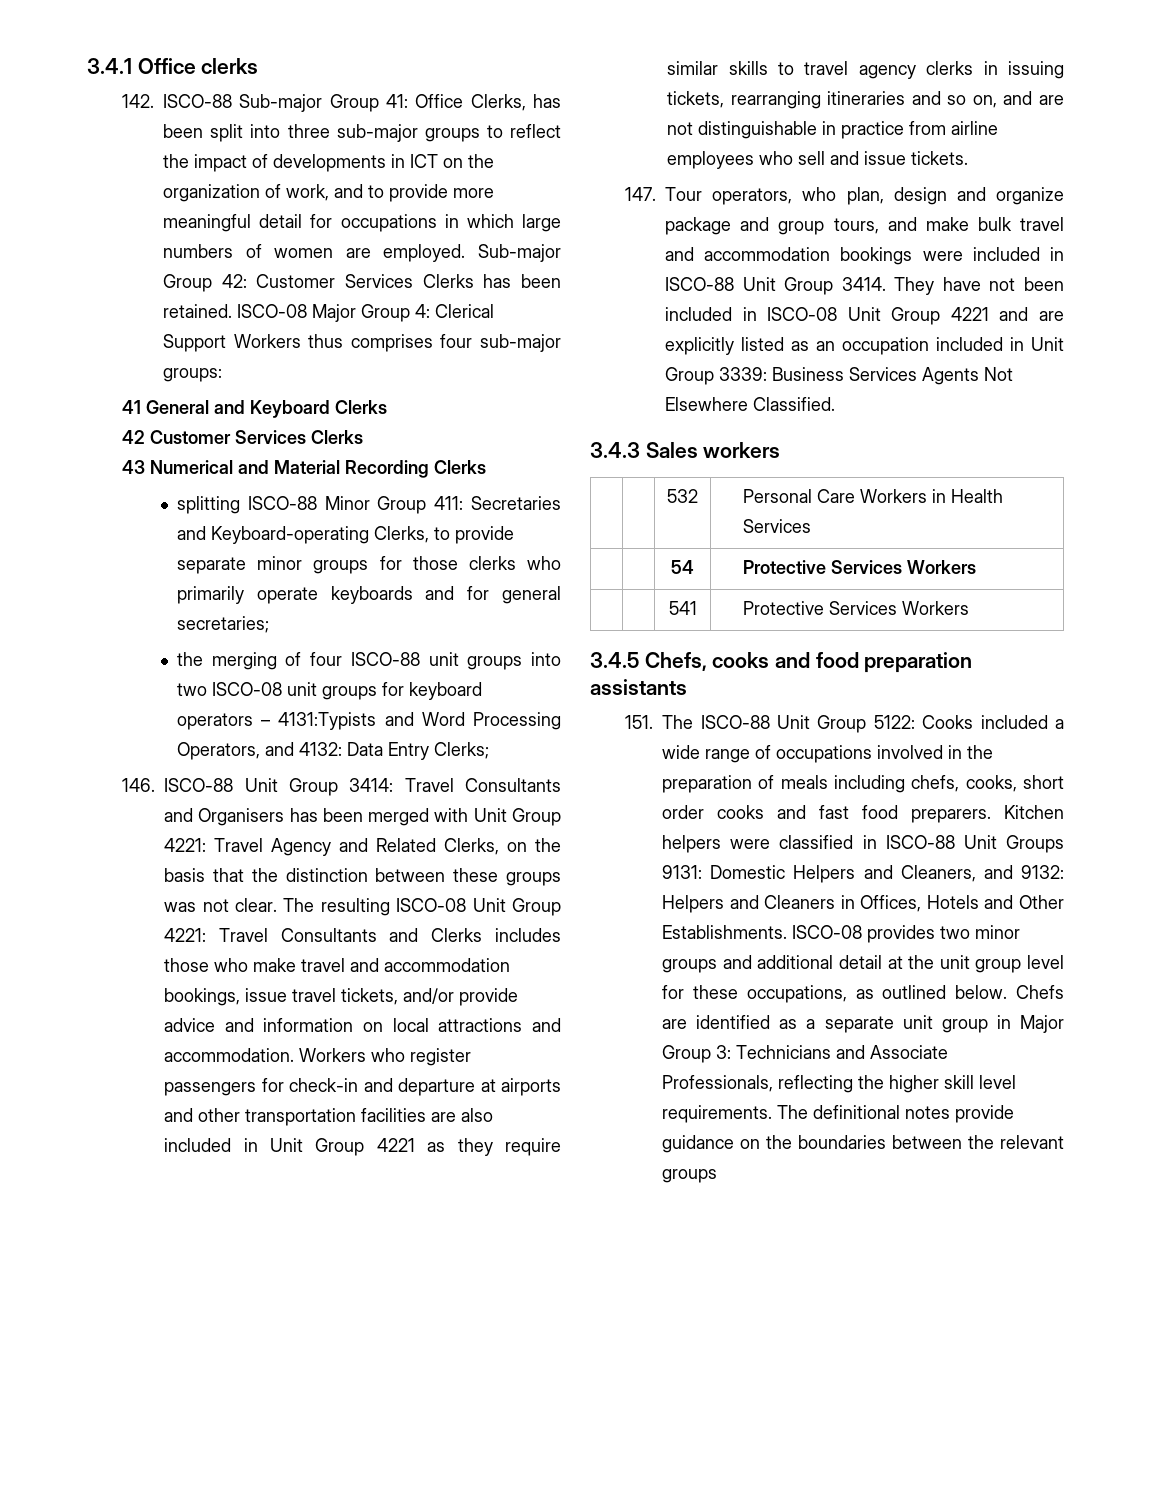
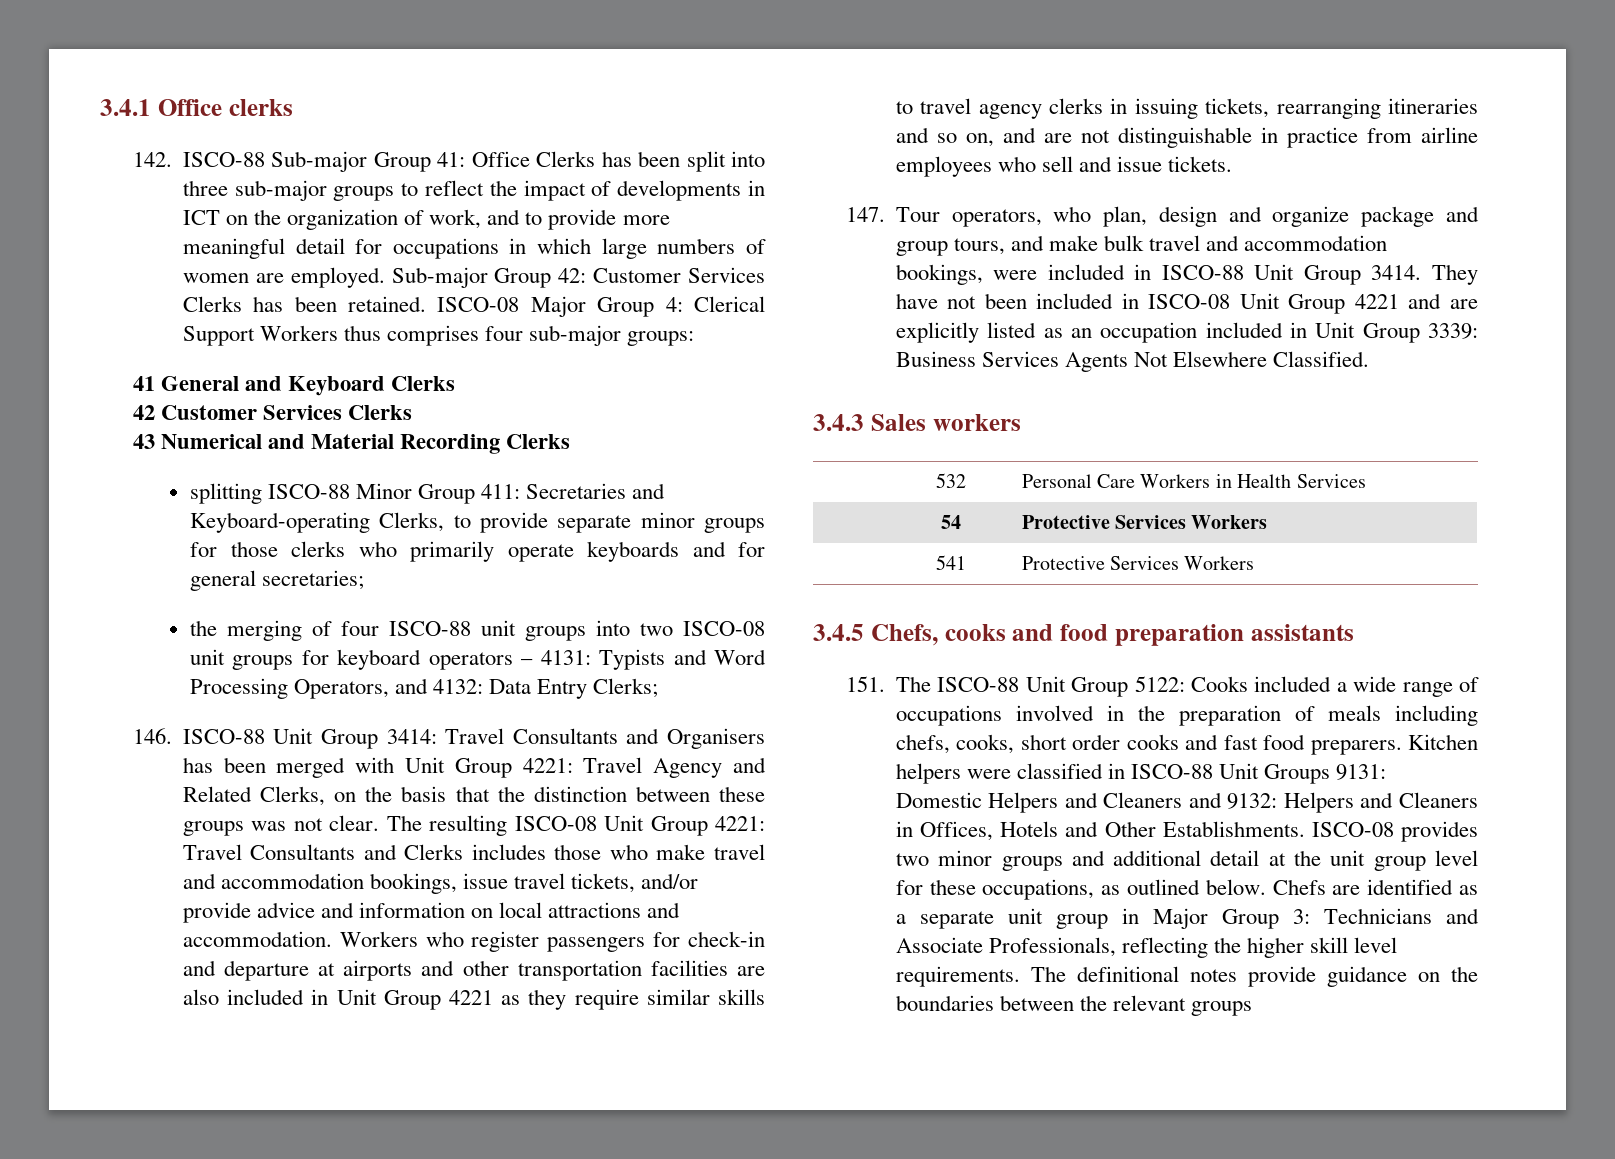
- 142. ISCO-88 Sub-major Group 41: Office Clerks, has been split into three sub-major groups to reflect the impact of developments in ICT on the organization of work, and to provide more meaningful detail for occupations in which large numbers of women are employed.
+ 142. ISCO-88 Sub-major Group 41: Office Clerks has been split into three sub-major groups to reflect the impact of developments in ICT on the organization of work, and to provide more meaningful detail for occupations in which large numbers of women are employed.
- the merging of four ISCO-88 unit groups into two ISCO-08 unit groups for keyboard operators – 4131:Typists and Word Processing Operators, and 4132: Data Entry Clerks;
+ the merging of four ISCO-88 unit groups into two ISCO-08 unit groups for keyboard operators – 4131: Typists and Word Processing Operators, and 4132: Data Entry Clerks;
- 147. Tour operators, who plan, design and organize package and group tours, and make bulk travel and accommodation bookings were included in ISCO-88 Unit Group 3414.
+ 147. Tour operators, who plan, design and organize package and group tours, and make bulk travel and accommodation bookings, were included in ISCO-88 Unit Group 3414.
- Kitchen helpers were classified in ISCO-88 Unit Groups 9131: Domestic Helpers and Cleaners, and 9132: Helpers and Cleaners in Offices, Hotels and Other Establishments.
+ Kitchen helpers were classified in ISCO-88 Unit Groups 9131: Domestic Helpers and Cleaners and 9132: Helpers and Cleaners in Offices, Hotels and Other Establishments.

